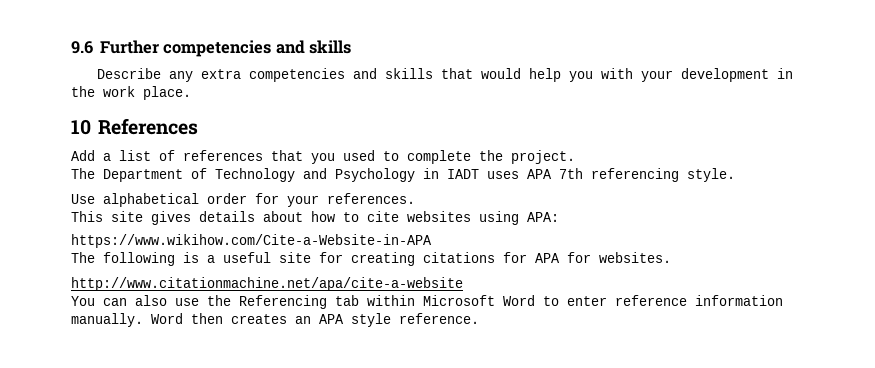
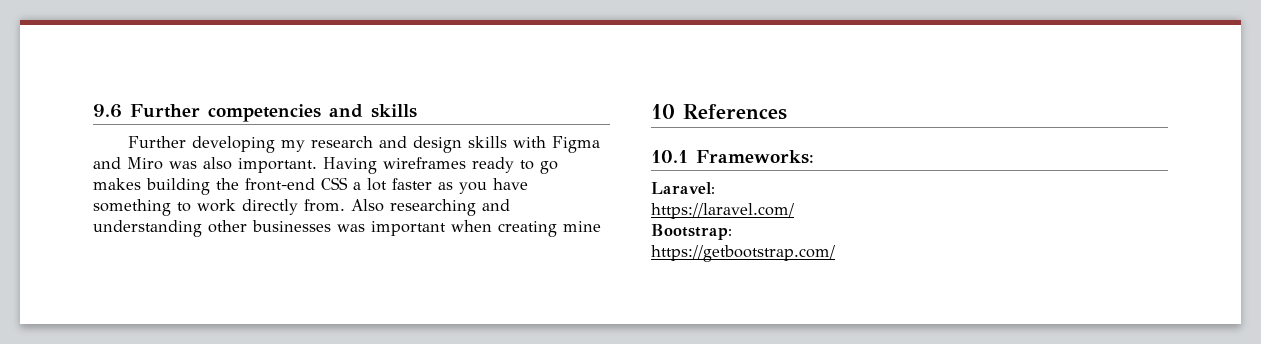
- Describe any extra competencies and skills that would help you with your development in the work place.
+ Further developing my research and design skills with Figma and Miro was also important. Having wireframes ready to go makes building the front-end CSS a lot faster as you have something to work directly from. Also researching and understanding other businesses was important when creating mine
  10 References
- Add a list of references that you used to complete the project.
- The Department of Technology and Psychology in IADT uses APA 7th referencing style.
- Use alphabetical order for your references.
- This site gives details about how to cite websites using APA:
- https://www.wikihow.com/Cite-a-Website-in-APA
- The following is a useful site for creating citations for APA for websites.
- http://www.citationmachine.net/apa/cite-a-website
- You can also use the Referencing tab within Microsoft Word to enter reference information manually. Word then creates an APA style reference.
+ 10.1 Frameworks:
+ Laravel:
+ https://laravel.com/
+ Bootstrap:
+ https://getbootstrap.com/

